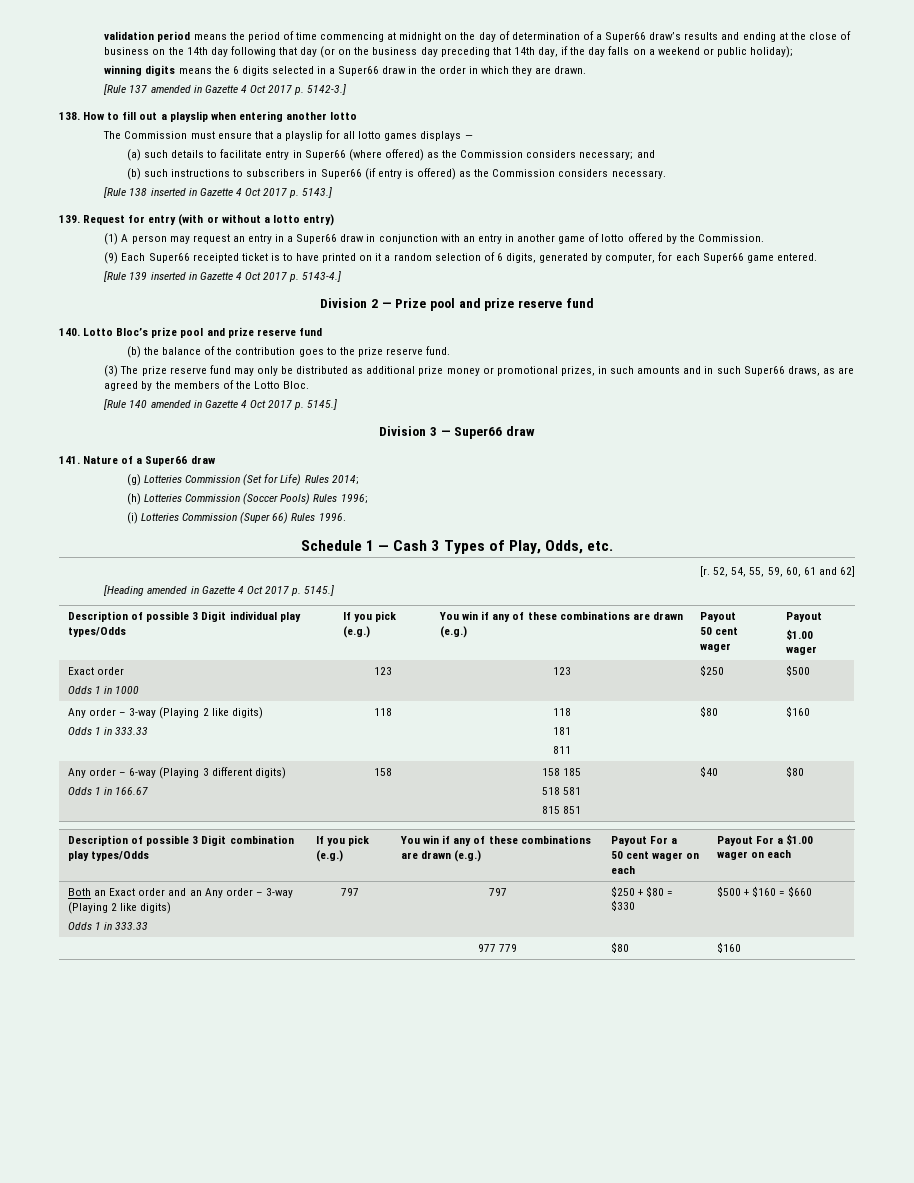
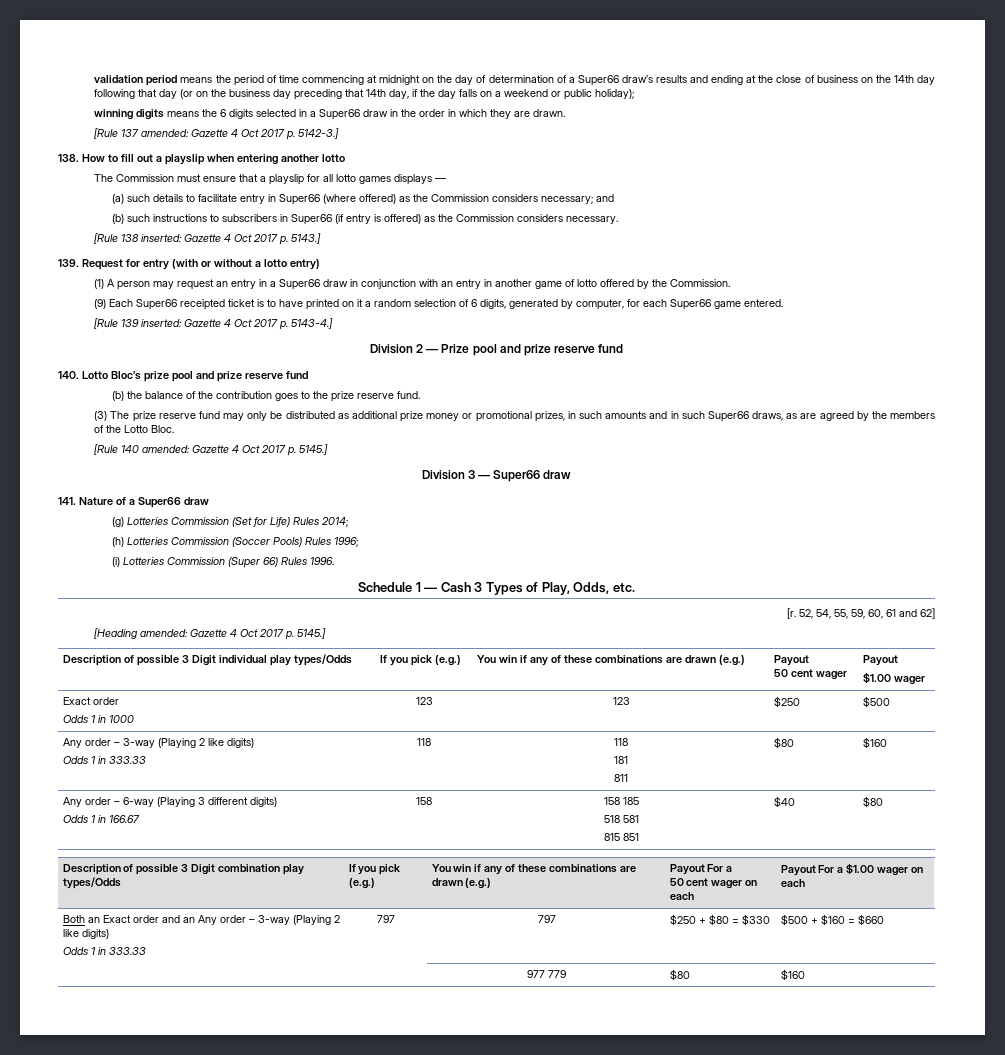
- [Rule 137 amended in Gazette 4 Oct 2017 p. 5142-3.]
+ [Rule 137 amended: Gazette 4 Oct 2017 p. 5142-3.]
- [Rule 138 inserted in Gazette 4 Oct 2017 p. 5143.]
+ [Rule 138 inserted: Gazette 4 Oct 2017 p. 5143.]
- [Rule 139 inserted in Gazette 4 Oct 2017 p. 5143-4.]
+ [Rule 139 inserted: Gazette 4 Oct 2017 p. 5143-4.]
- [Rule 140 amended in Gazette 4 Oct 2017 p. 5145.]
+ [Rule 140 amended: Gazette 4 Oct 2017 p. 5145.]
- [Heading amended in Gazette 4 Oct 2017 p. 5145.]
+ [Heading amended: Gazette 4 Oct 2017 p. 5145.]

